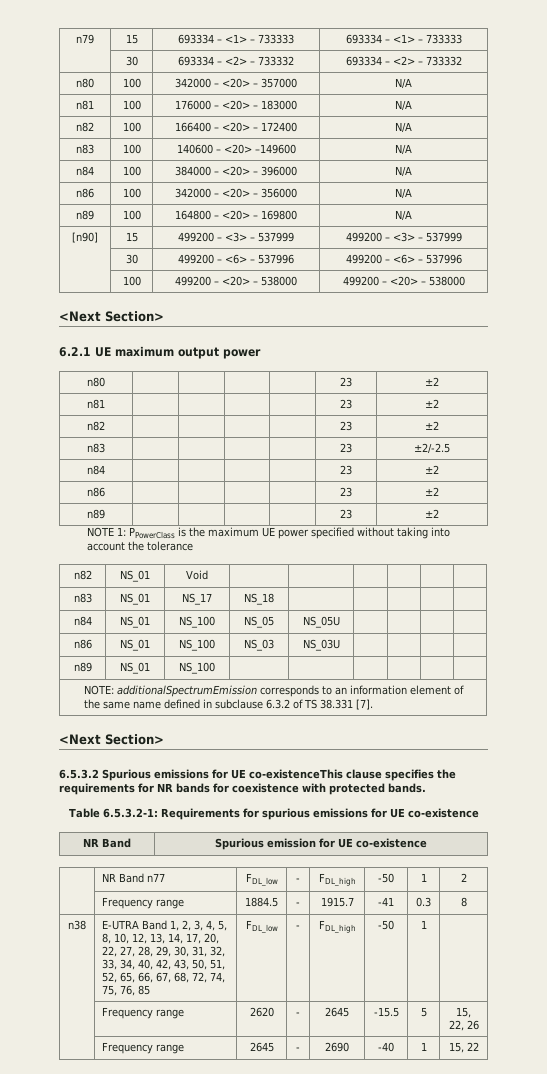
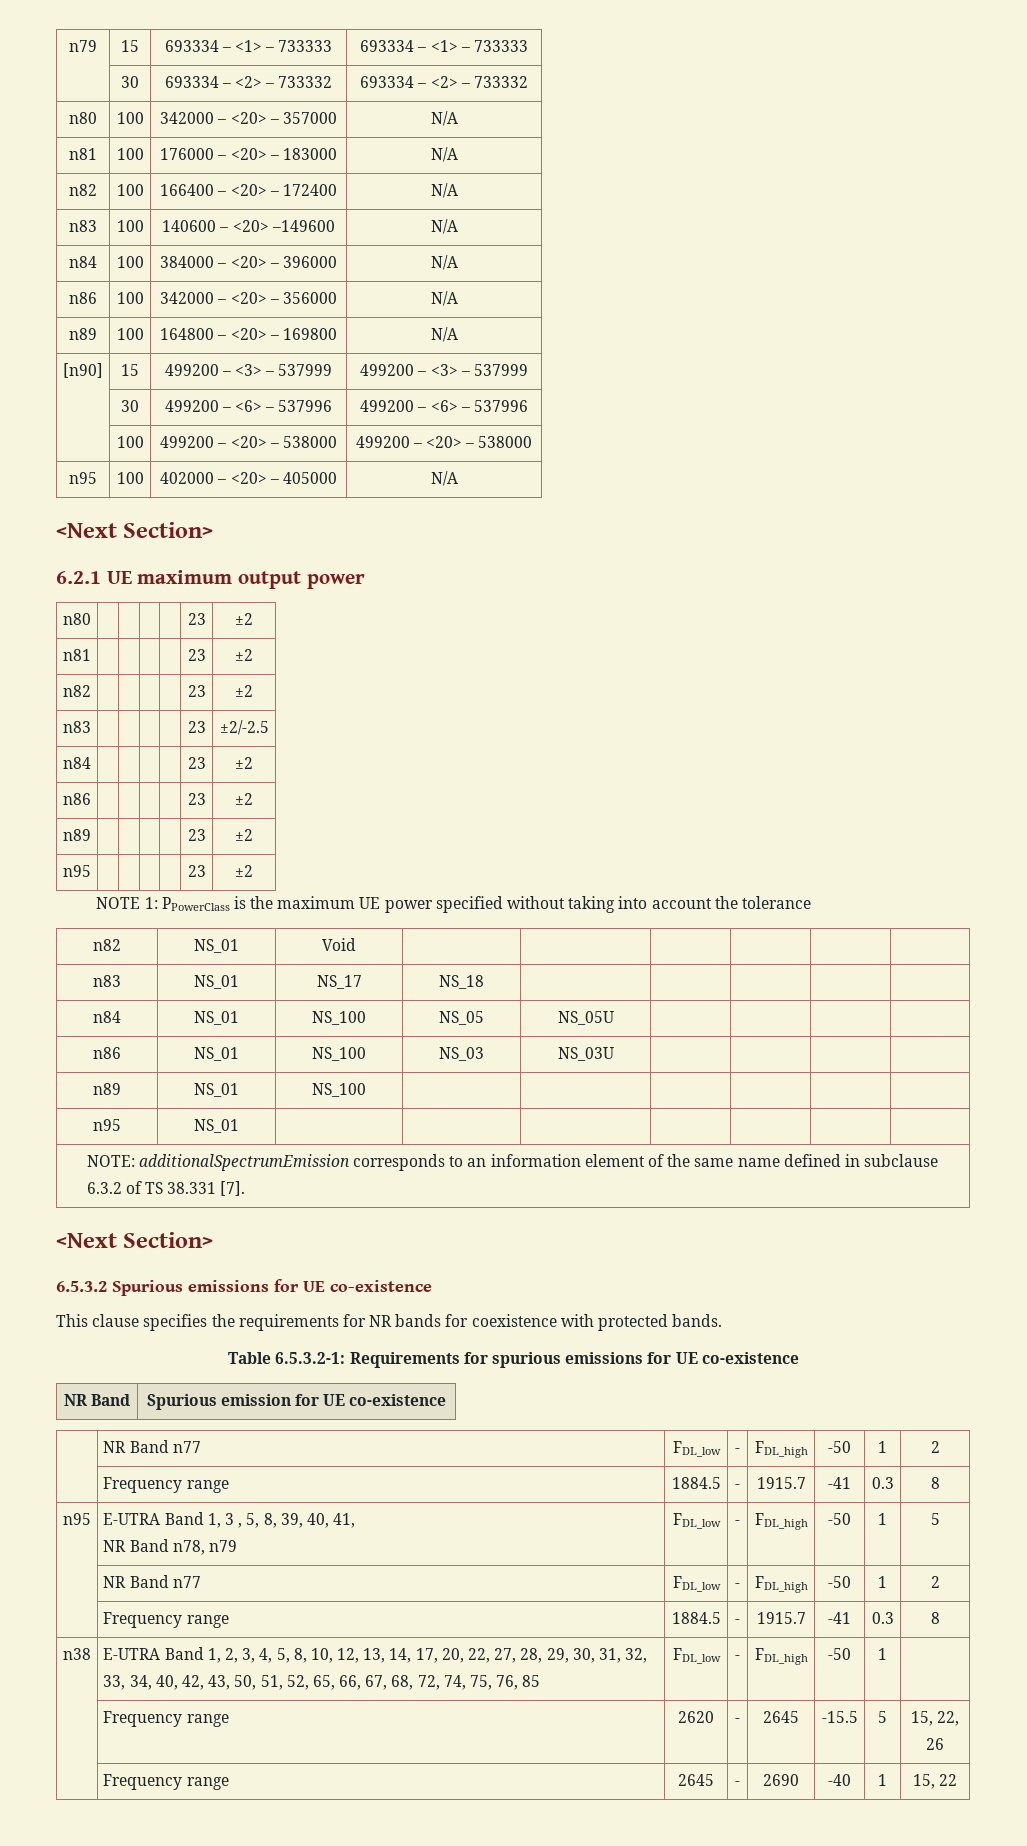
+ n95 | 100 | 402000 – <20> – 405000 | N/A
+ n95 | | | | | 23 | ±2
+ n95 | NS_01 | | | | | | |
- 6.5.3.2 Spurious emissions for UE co-existenceThis clause specifies the requirements for NR bands for coexistence with protected bands.
+ 6.5.3.2 Spurious emissions for UE co-existence
+ This clause specifies the requirements for NR bands for coexistence with protected bands.
+ n95 | E-UTRA Band 1, 3 , 5, 8, 39, 40, 41,
+ NR Band n78, n79 | FDL_low | - | FDL_high | -50 | 1 | 5
+ | NR Band n77 | FDL_low | - | FDL_high | -50 | 1 | 2
+ | Frequency range | 1884.5 | - | 1915.7 | -41 | 0.3 | 8

